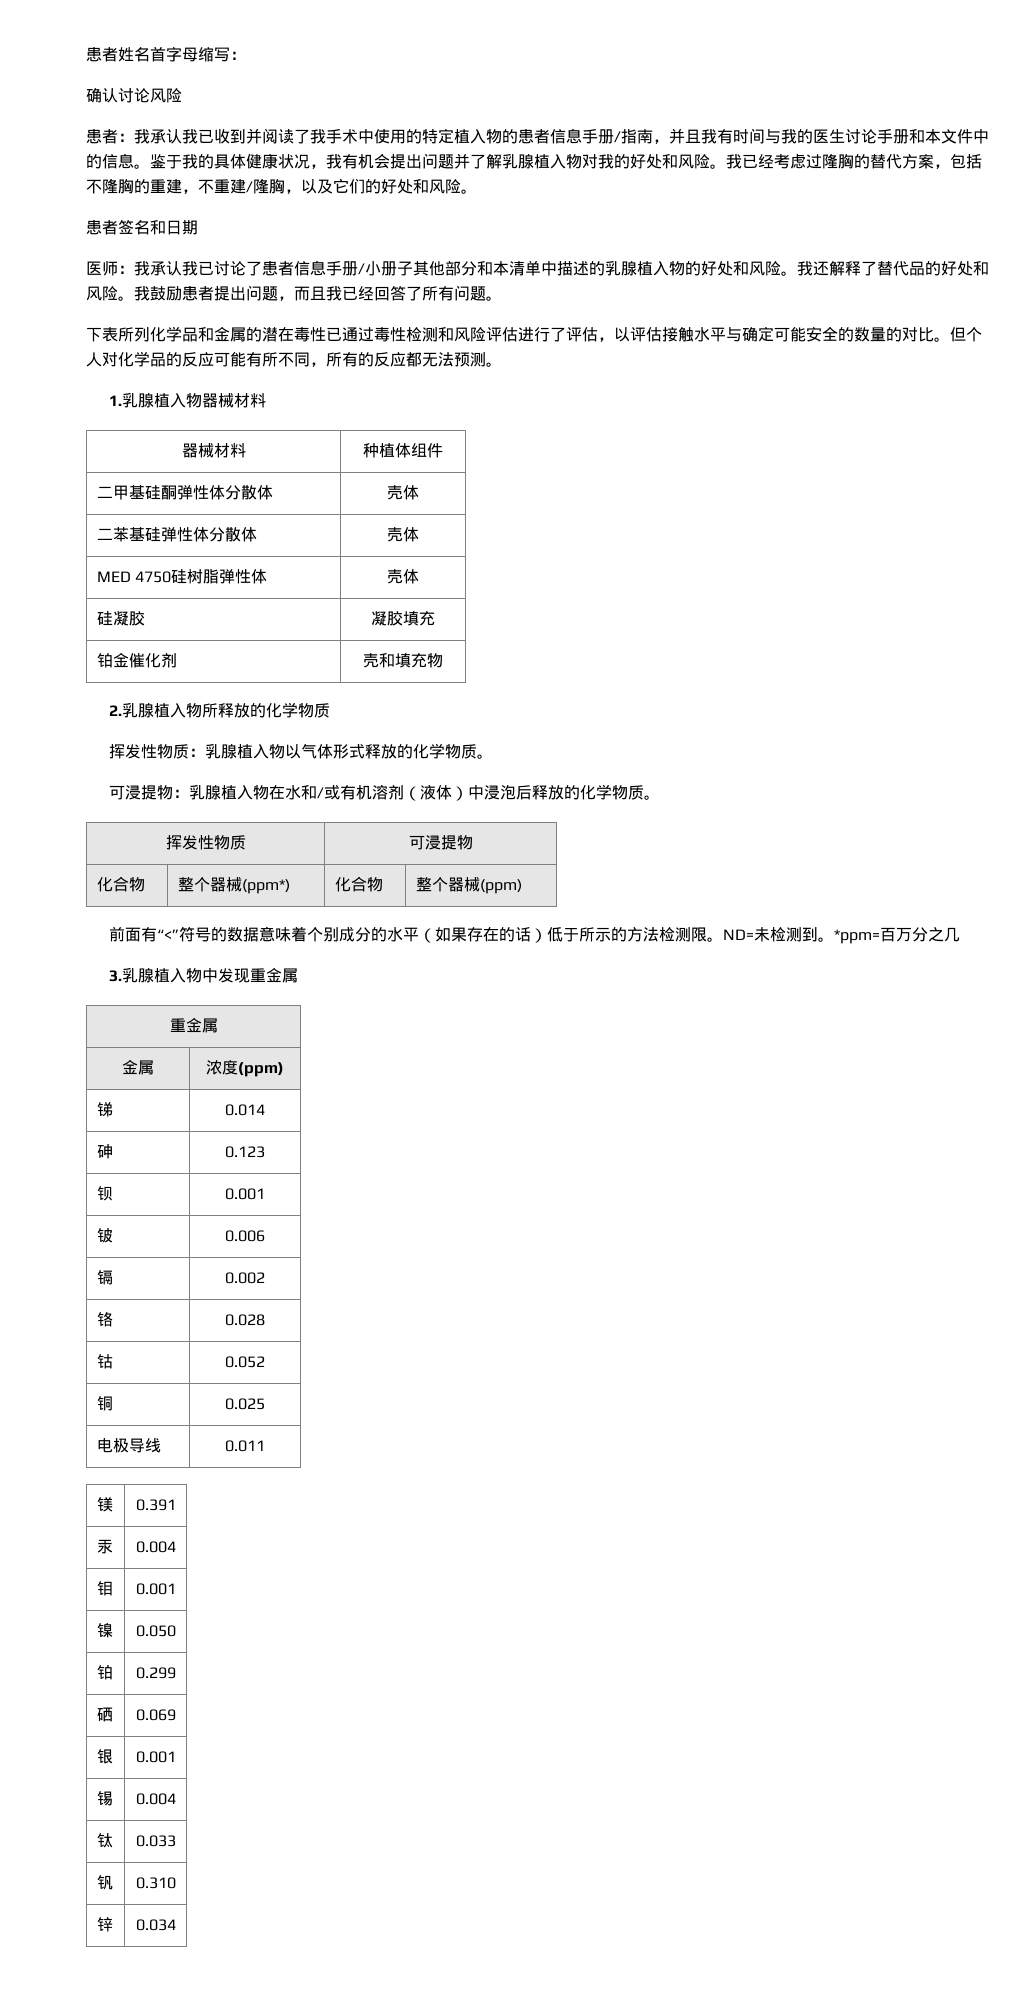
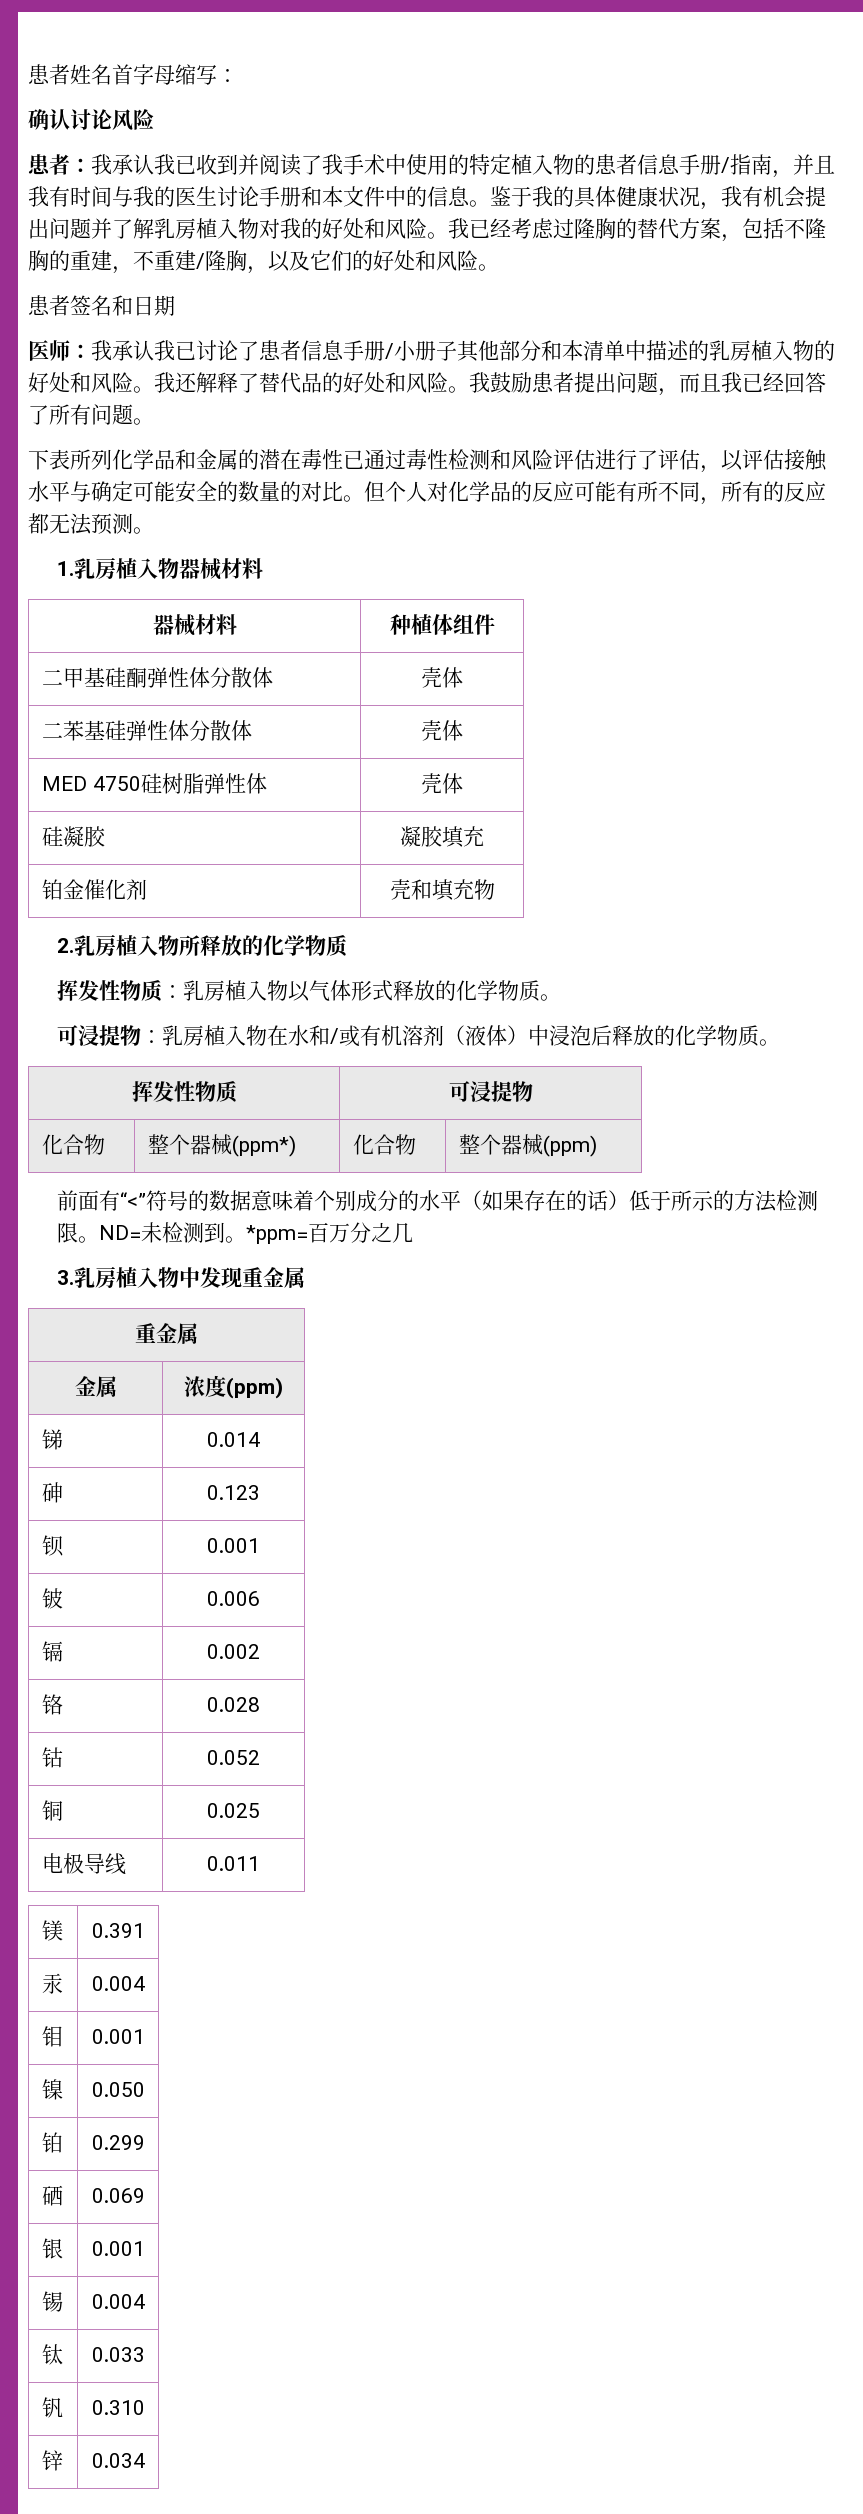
- 鉴于我的具体健康状况，我有机会提出问题并了解乳腺植入物对我的好处和风险。
+ 鉴于我的具体健康状况，我有机会提出问题并了解乳房植入物对我的好处和风险。
- 医师：我承认我已讨论了患者信息手册/小册子其他部分和本清单中描述的乳腺植入物的好处和风险。
+ 医师：我承认我已讨论了患者信息手册/小册子其他部分和本清单中描述的乳房植入物的好处和风险。
- 1.乳腺植入物器械材料
+ 1.乳房植入物器械材料
- 2.乳腺植入物所释放的化学物质
+ 2.乳房植入物所释放的化学物质
- 挥发性物质：乳腺植入物以气体形式释放的化学物质。
+ 挥发性物质：乳房植入物以气体形式释放的化学物质。
- 可浸提物：乳腺植入物在水和/或有机溶剂（液体）中浸泡后释放的化学物质。
+ 可浸提物：乳房植入物在水和/或有机溶剂（液体）中浸泡后释放的化学物质。
- 3.乳腺植入物中发现重金属
+ 3.乳房植入物中发现重金属

